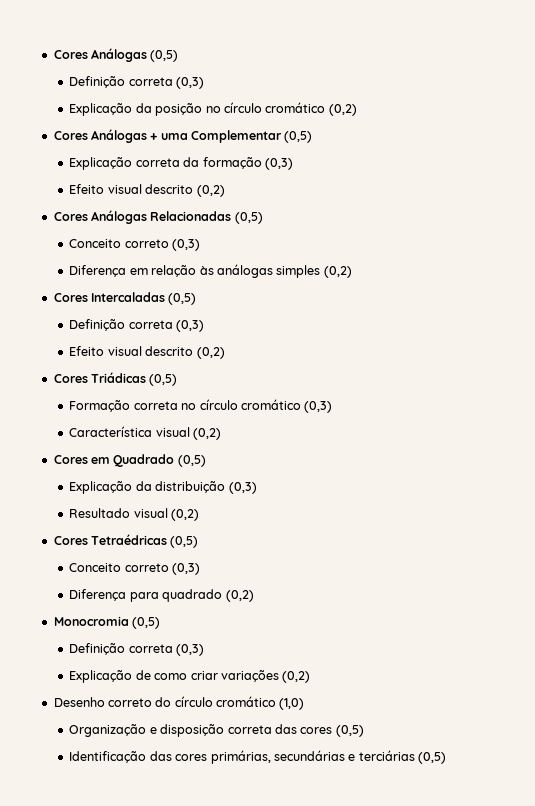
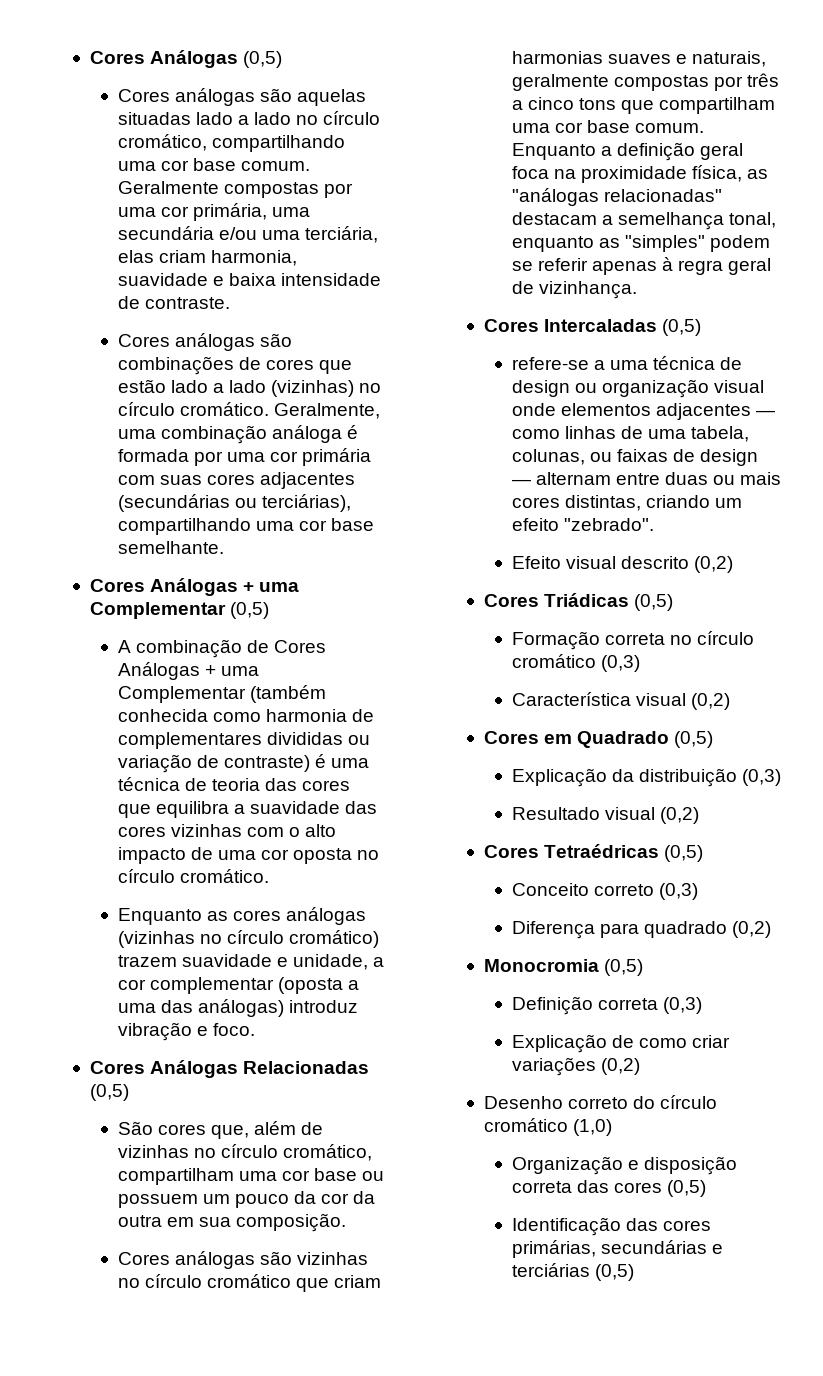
  Cores Análogas (0,5)
- Definição correta (0,3)
- Explicação da posição no círculo cromático (0,2)
+ Cores análogas são aquelas situadas lado a lado no círculo cromático, compartilhando uma cor base comum. Geralmente compostas por uma cor primária, uma secundária e/ou uma terciária, elas criam harmonia, suavidade e baixa intensidade de contraste.
+ Cores análogas são combinações de cores que estão lado a lado (vizinhas) no círculo cromático. Geralmente, uma combinação análoga é formada por uma cor primária com suas cores adjacentes (secundárias ou terciárias), compartilhando uma cor base semelhante.
- Explicação correta da formação (0,3)
- Efeito visual descrito (0,2)
+ A combinação de Cores Análogas + uma Complementar (também conhecida como harmonia de complementares divididas ou variação de contraste) é uma técnica de teoria das cores que equilibra a suavidade das cores vizinhas com o alto impacto de uma cor oposta no círculo cromático.
+ Enquanto as cores análogas (vizinhas no círculo cromático) trazem suavidade e unidade, a cor complementar (oposta a uma das análogas) introduz vibração e foco.
  Cores Análogas Relacionadas (0,5)
- Conceito correto (0,3)
- Diferença em relação às análogas simples (0,2)
+ São cores que, além de vizinhas no círculo cromático, compartilham uma cor base ou possuem um pouco da cor da outra em sua composição.
+ Cores análogas são vizinhas no círculo cromático que criam harmonias suaves e naturais, geralmente compostas por três a cinco tons que compartilham uma cor base comum. Enquanto a definição geral foca na proximidade física, as "análogas relacionadas" destacam a semelhança tonal, enquanto as "simples" podem se referir apenas à regra geral de vizinhança.
  Cores Intercaladas (0,5)
- Definição correta (0,3)
+ refere-se a uma técnica de design ou organização visual onde elementos adjacentes — como linhas de uma tabela, colunas, ou faixas de design — alternam entre duas ou mais cores distintas, criando um efeito "zebrado".

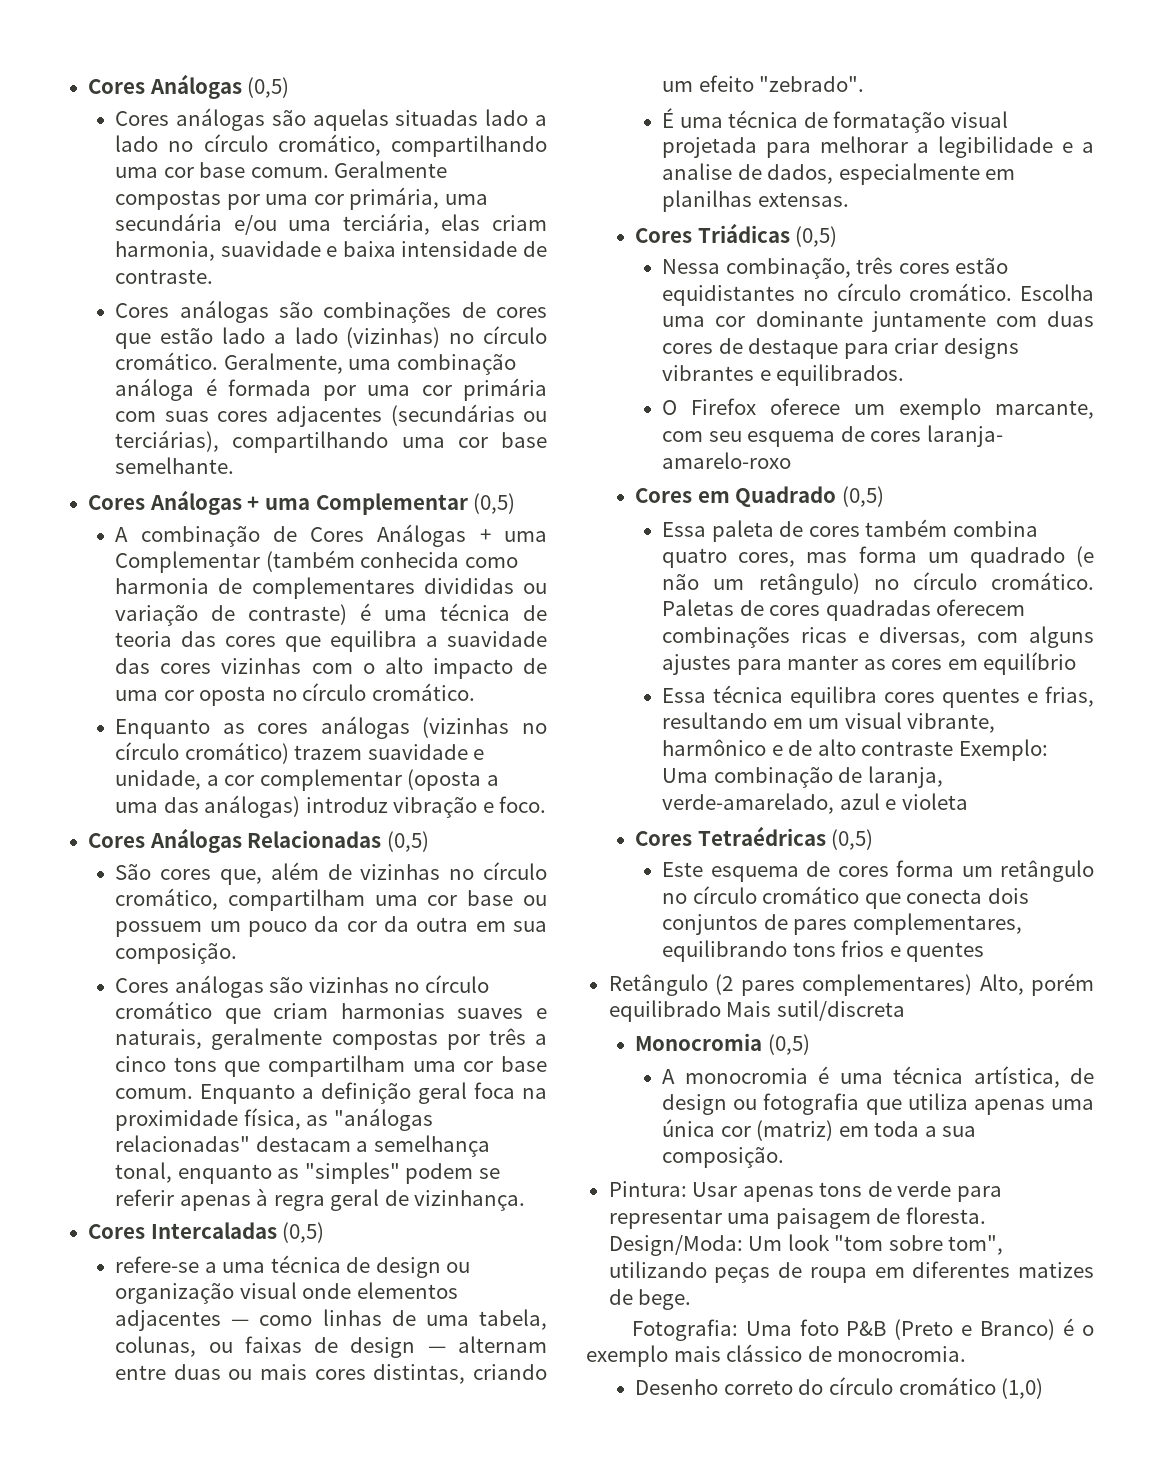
- Efeito visual descrito (0,2)
+ É uma técnica de formatação visual projetada para melhorar a legibilidade e a analise de dados, especialmente em planilhas extensas.
  Cores Triádicas (0,5)
- Formação correta no círculo cromático (0,3)
- Característica visual (0,2)
+ Nessa combinação, três cores estão equidistantes no círculo cromático. Escolha uma cor dominante juntamente com duas cores de destaque para criar designs vibrantes e equilibrados.
+ O Firefox oferece um exemplo marcante, com seu esquema de cores laranja- amarelo-roxo
  Cores em Quadrado (0,5)
- Explicação da distribuição (0,3)
- Resultado visual (0,2)
+ Essa paleta de cores também combina quatro cores, mas forma um quadrado (e não um retângulo) no círculo cromático. Paletas de cores quadradas oferecem combinações ricas e diversas, com alguns ajustes para manter as cores em equilíbrio
+ Essa técnica equilibra cores quentes e frias, resultando em um visual vibrante, harmônico e de alto contraste Exemplo: Uma combinação de laranja, verde-amarelado, azul e violeta
  Cores Tetraédricas (0,5)
- Conceito correto (0,3)
- Diferença para quadrado (0,2)
+ Este esquema de cores forma um retângulo no círculo cromático que conecta dois conjuntos de pares complementares, equilibrando tons frios e quentes
+ Retângulo (2 pares complementares) Alto, porém equilibrado Mais sutil/discreta
  Monocromia (0,5)
- Definição correta (0,3)
- Explicação de como criar variações (0,2)
+ A monocromia é uma técnica artística, de design ou fotografia que utiliza apenas uma única cor (matriz) em toda a sua composição.
+ Pintura: Usar apenas tons de verde para representar uma paisagem de floresta. Design/Moda: Um look "tom sobre tom", utilizando peças de roupa em diferentes matizes de bege.
+ Fotografia: Uma foto P&B (Preto e Branco) é o exemplo mais clássico de monocromia.
- Organização e disposição correta das cores (0,5)
- Identificação das cores primárias, secundárias e terciárias (0,5)

